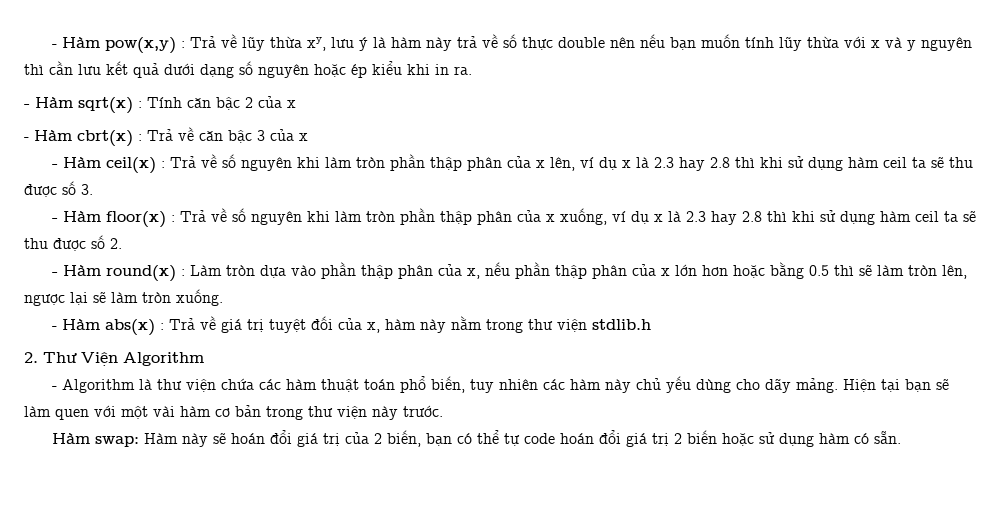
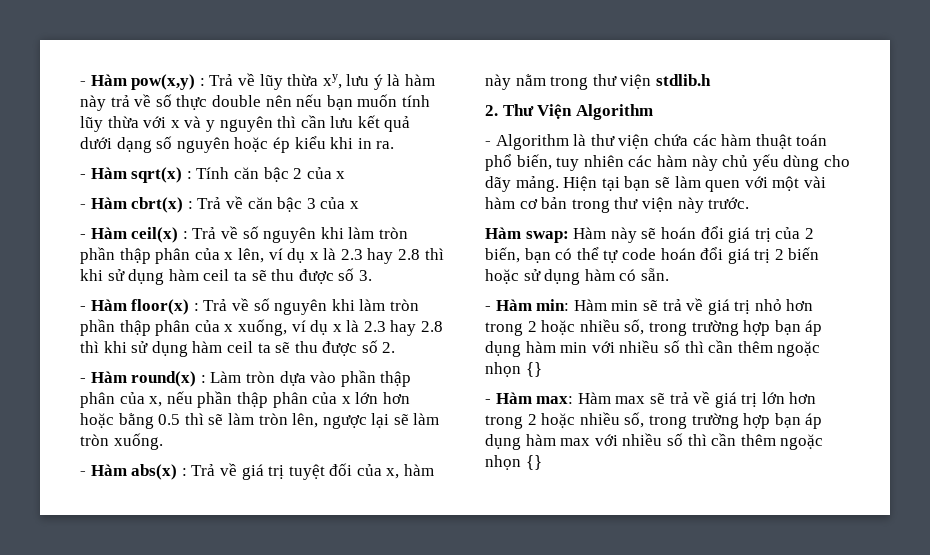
+ - Hàm min: Hàm min sẽ trả về giá trị nhỏ hơn trong 2 hoặc nhiều số, trong trường hợp bạn áp dụng hàm min với nhiều số thì cần thêm ngoặc nhọn {}
+ - Hàm max: Hàm max sẽ trả về giá trị lớn hơn trong 2 hoặc nhiều số, trong trường hợp bạn áp dụng hàm max với nhiều số thì cần thêm ngoặc nhọn {}

